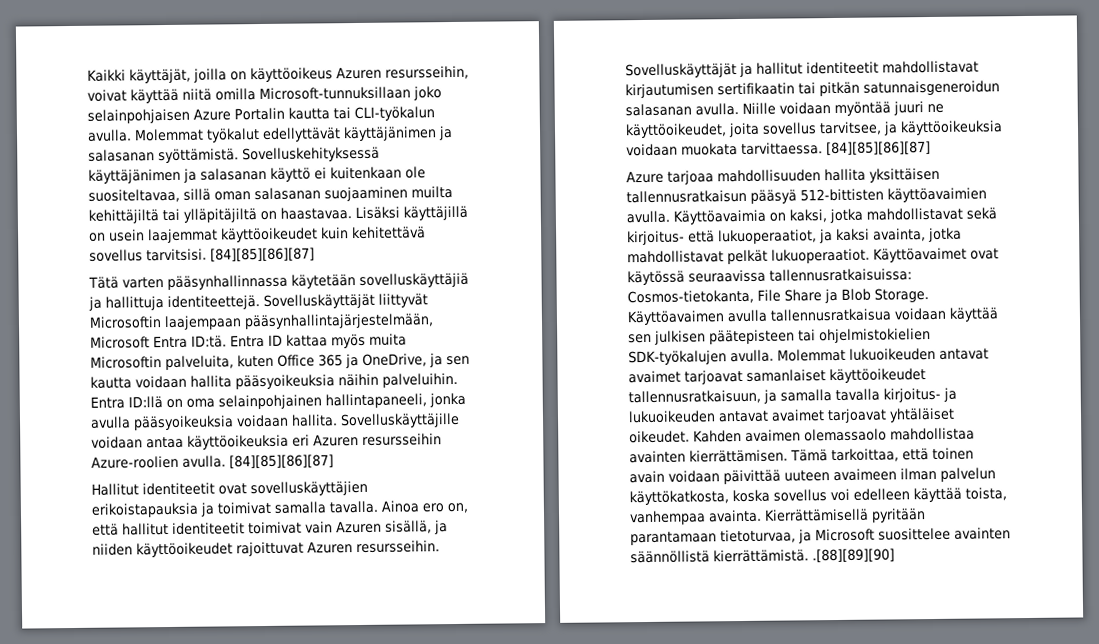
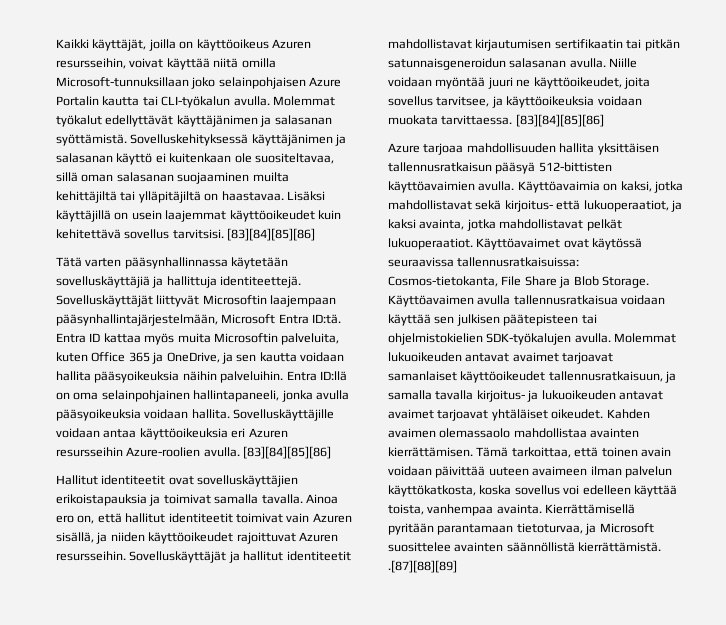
- Lisäksi käyttäjillä on usein laajemmat käyttöoikeudet kuin kehitettävä sovellus tarvitsisi. [84][85][86][87]
+ Lisäksi käyttäjillä on usein laajemmat käyttöoikeudet kuin kehitettävä sovellus tarvitsisi. [83][84][85][86]
- Sovelluskäyttäjille voidaan antaa käyttöoikeuksia eri Azuren resursseihin Azure-roolien avulla. [84][85][86][87]
+ Sovelluskäyttäjille voidaan antaa käyttöoikeuksia eri Azuren resursseihin Azure-roolien avulla. [83][84][85][86]
- Niille voidaan myöntää juuri ne käyttöoikeudet, joita sovellus tarvitsee, ja käyttöoikeuksia voidaan muokata tarvittaessa. [84][85][86][87]
+ Niille voidaan myöntää juuri ne käyttöoikeudet, joita sovellus tarvitsee, ja käyttöoikeuksia voidaan muokata tarvittaessa. [83][84][85][86]
- Kierrättämisellä pyritään parantamaan tietoturvaa, ja Microsoft suosittelee avainten säännöllistä kierrättämistä. .[88][89][90]
+ Kierrättämisellä pyritään parantamaan tietoturvaa, ja Microsoft suosittelee avainten säännöllistä kierrättämistä. .[87][88][89]

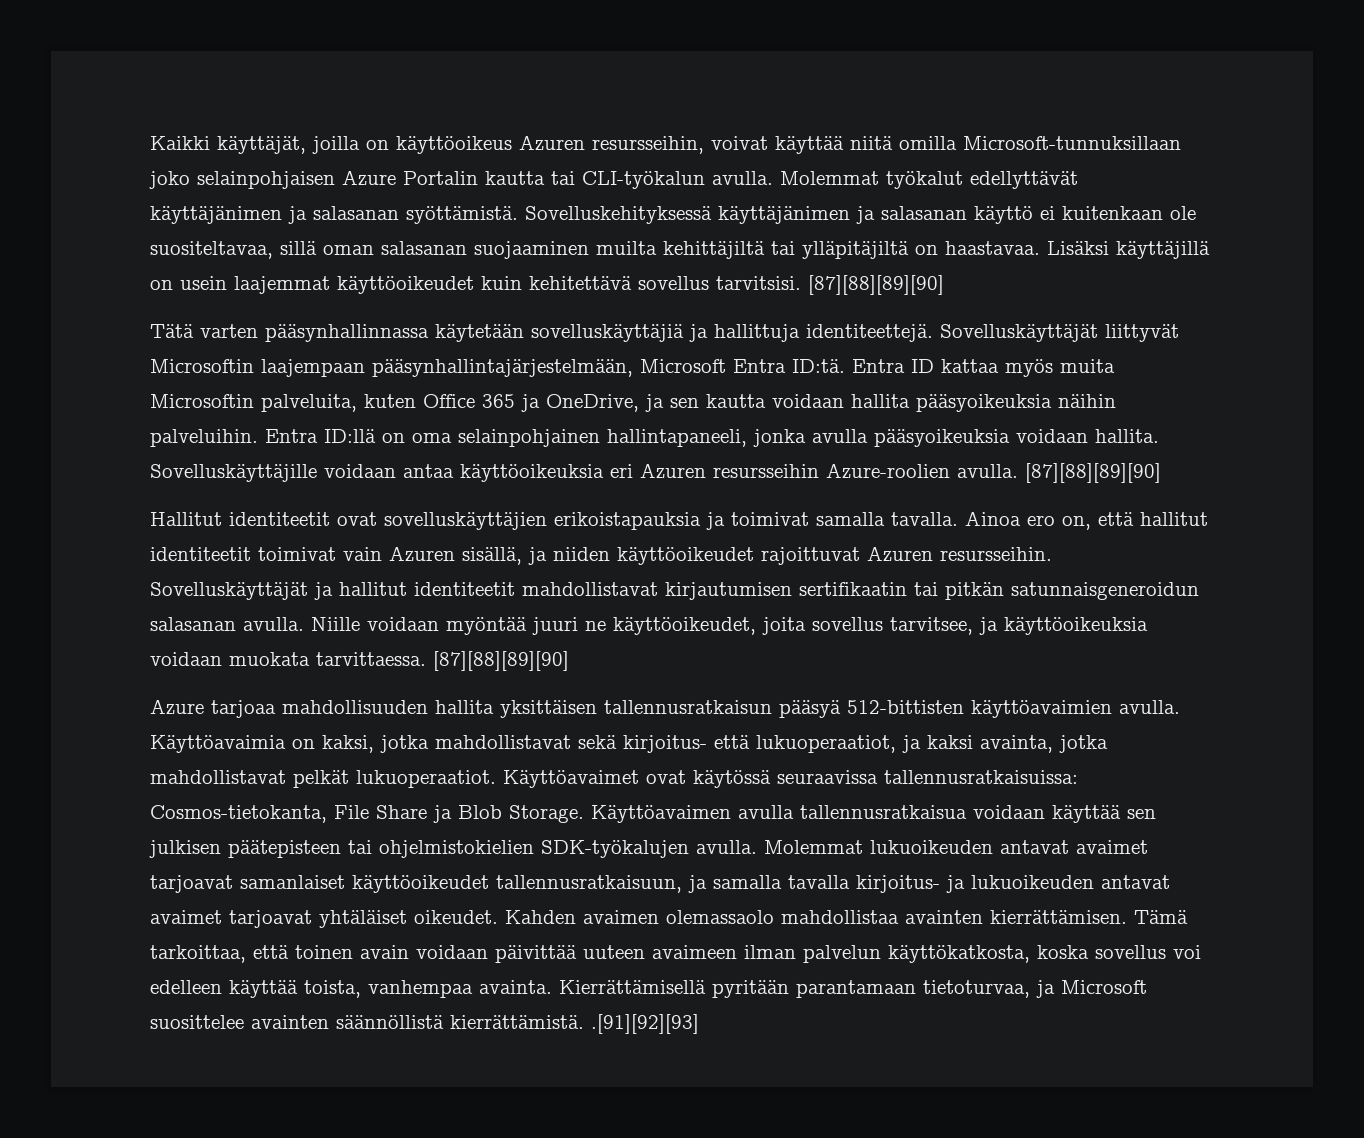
- Lisäksi käyttäjillä on usein laajemmat käyttöoikeudet kuin kehitettävä sovellus tarvitsisi. [83][84][85][86]
+ Lisäksi käyttäjillä on usein laajemmat käyttöoikeudet kuin kehitettävä sovellus tarvitsisi. [87][88][89][90]
- Sovelluskäyttäjille voidaan antaa käyttöoikeuksia eri Azuren resursseihin Azure-roolien avulla. [83][84][85][86]
+ Sovelluskäyttäjille voidaan antaa käyttöoikeuksia eri Azuren resursseihin Azure-roolien avulla. [87][88][89][90]
- Niille voidaan myöntää juuri ne käyttöoikeudet, joita sovellus tarvitsee, ja käyttöoikeuksia voidaan muokata tarvittaessa. [83][84][85][86]
+ Niille voidaan myöntää juuri ne käyttöoikeudet, joita sovellus tarvitsee, ja käyttöoikeuksia voidaan muokata tarvittaessa. [87][88][89][90]
- Kierrättämisellä pyritään parantamaan tietoturvaa, ja Microsoft suosittelee avainten säännöllistä kierrättämistä. .[87][88][89]
+ Kierrättämisellä pyritään parantamaan tietoturvaa, ja Microsoft suosittelee avainten säännöllistä kierrättämistä. .[91][92][93]

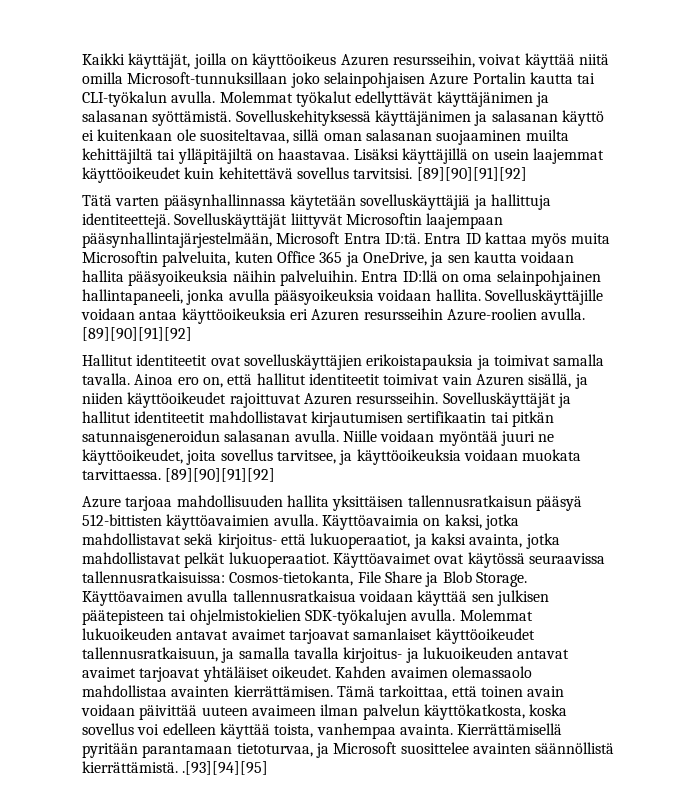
- Lisäksi käyttäjillä on usein laajemmat käyttöoikeudet kuin kehitettävä sovellus tarvitsisi. [87][88][89][90]
+ Lisäksi käyttäjillä on usein laajemmat käyttöoikeudet kuin kehitettävä sovellus tarvitsisi. [89][90][91][92]
- Sovelluskäyttäjille voidaan antaa käyttöoikeuksia eri Azuren resursseihin Azure-roolien avulla. [87][88][89][90]
+ Sovelluskäyttäjille voidaan antaa käyttöoikeuksia eri Azuren resursseihin Azure-roolien avulla. [89][90][91][92]
- Niille voidaan myöntää juuri ne käyttöoikeudet, joita sovellus tarvitsee, ja käyttöoikeuksia voidaan muokata tarvittaessa. [87][88][89][90]
+ Niille voidaan myöntää juuri ne käyttöoikeudet, joita sovellus tarvitsee, ja käyttöoikeuksia voidaan muokata tarvittaessa. [89][90][91][92]
- Kierrättämisellä pyritään parantamaan tietoturvaa, ja Microsoft suosittelee avainten säännöllistä kierrättämistä. .[91][92][93]
+ Kierrättämisellä pyritään parantamaan tietoturvaa, ja Microsoft suosittelee avainten säännöllistä kierrättämistä. .[93][94][95]

